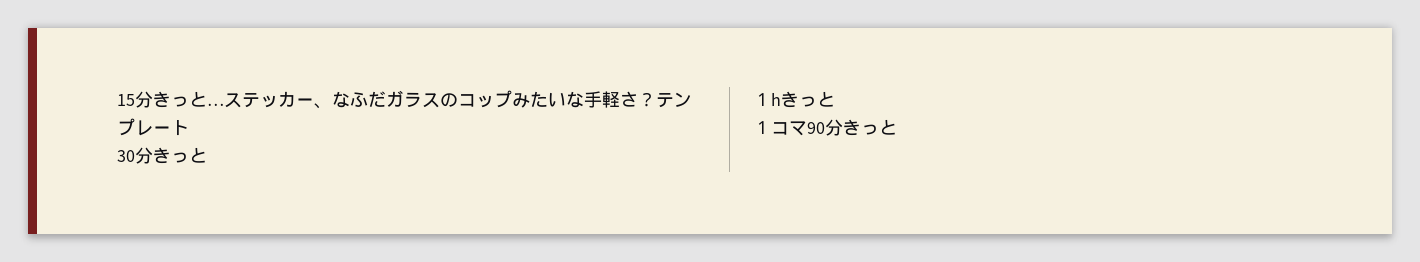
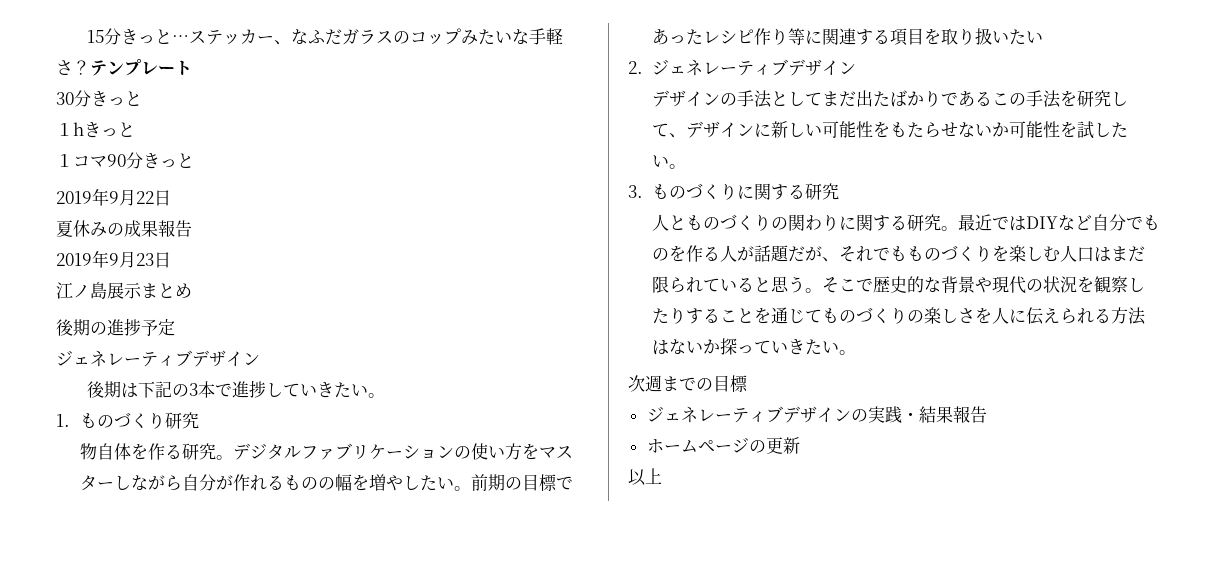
+ 2019年9月22日
+ 夏休みの成果報告
+ 2019年9月23日
+ 江ノ島展示まとめ
+ 後期の進捗予定
+ ジェネレーティブデザイン
+ 後期は下記の3本で進捗していきたい。
+ 1.ものづくり研究
+ 物自体を作る研究。デジタルファブリケーションの使い方をマスターしながら自分が作れるものの幅を増やしたい。前期の目標であったレシピ作り等に関連する項目を取り扱いたい
+ 2.ジェネレーティブデザイン
+ デザインの手法としてまだ出たばかりであるこの手法を研究して、デザインに新しい可能性をもたらせないか可能性を試したい。
+ 3.ものづくりに関する研究
+ 人とものづくりの関わりに関する研究。最近ではDIYなど自分でものを作る人が話題だが、それでもものづくりを楽しむ人口はまだ限られていると思う。そこで歴史的な背景や現代の状況を観察したりすることを通じてものづくりの楽しさを人に伝えられる方法はないか探っていきたい。
+ 次週までの目標
+ ジェネレーティブデザインの実践・結果報告
+ ホームページの更新
+ 以上

